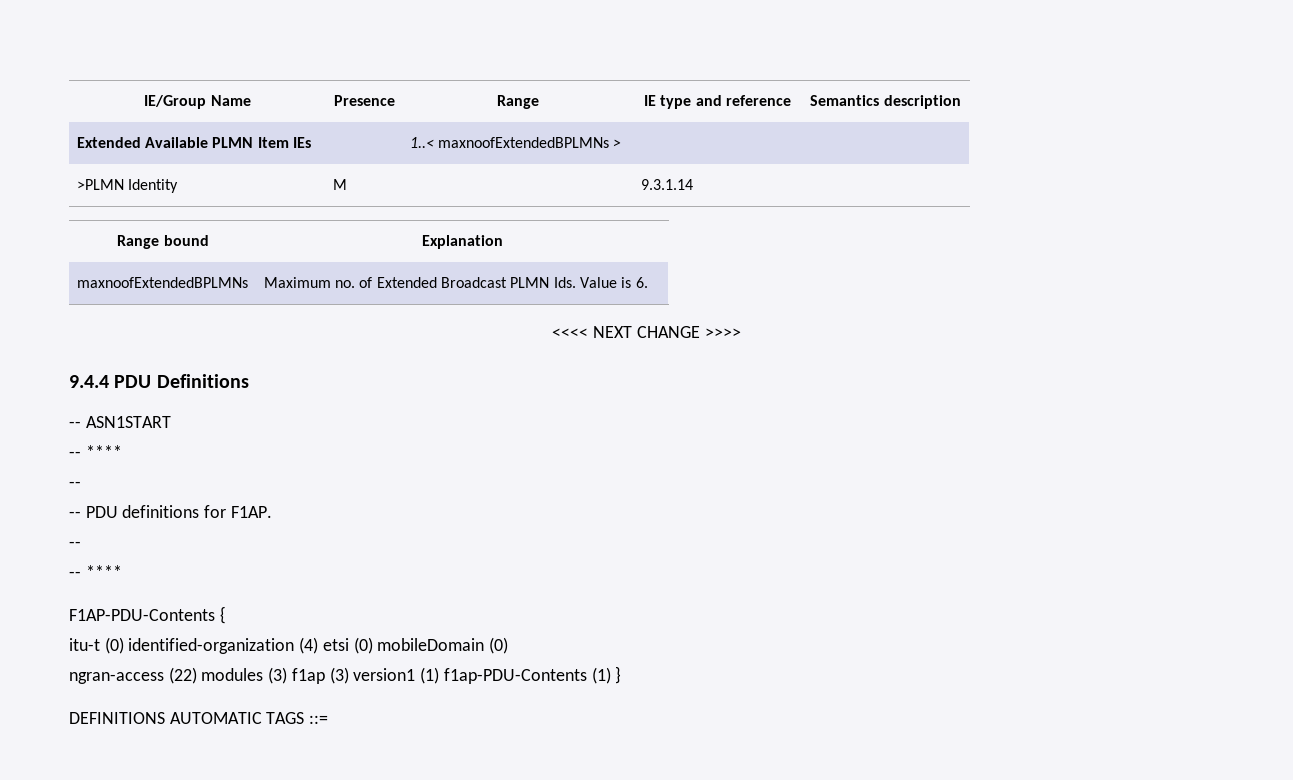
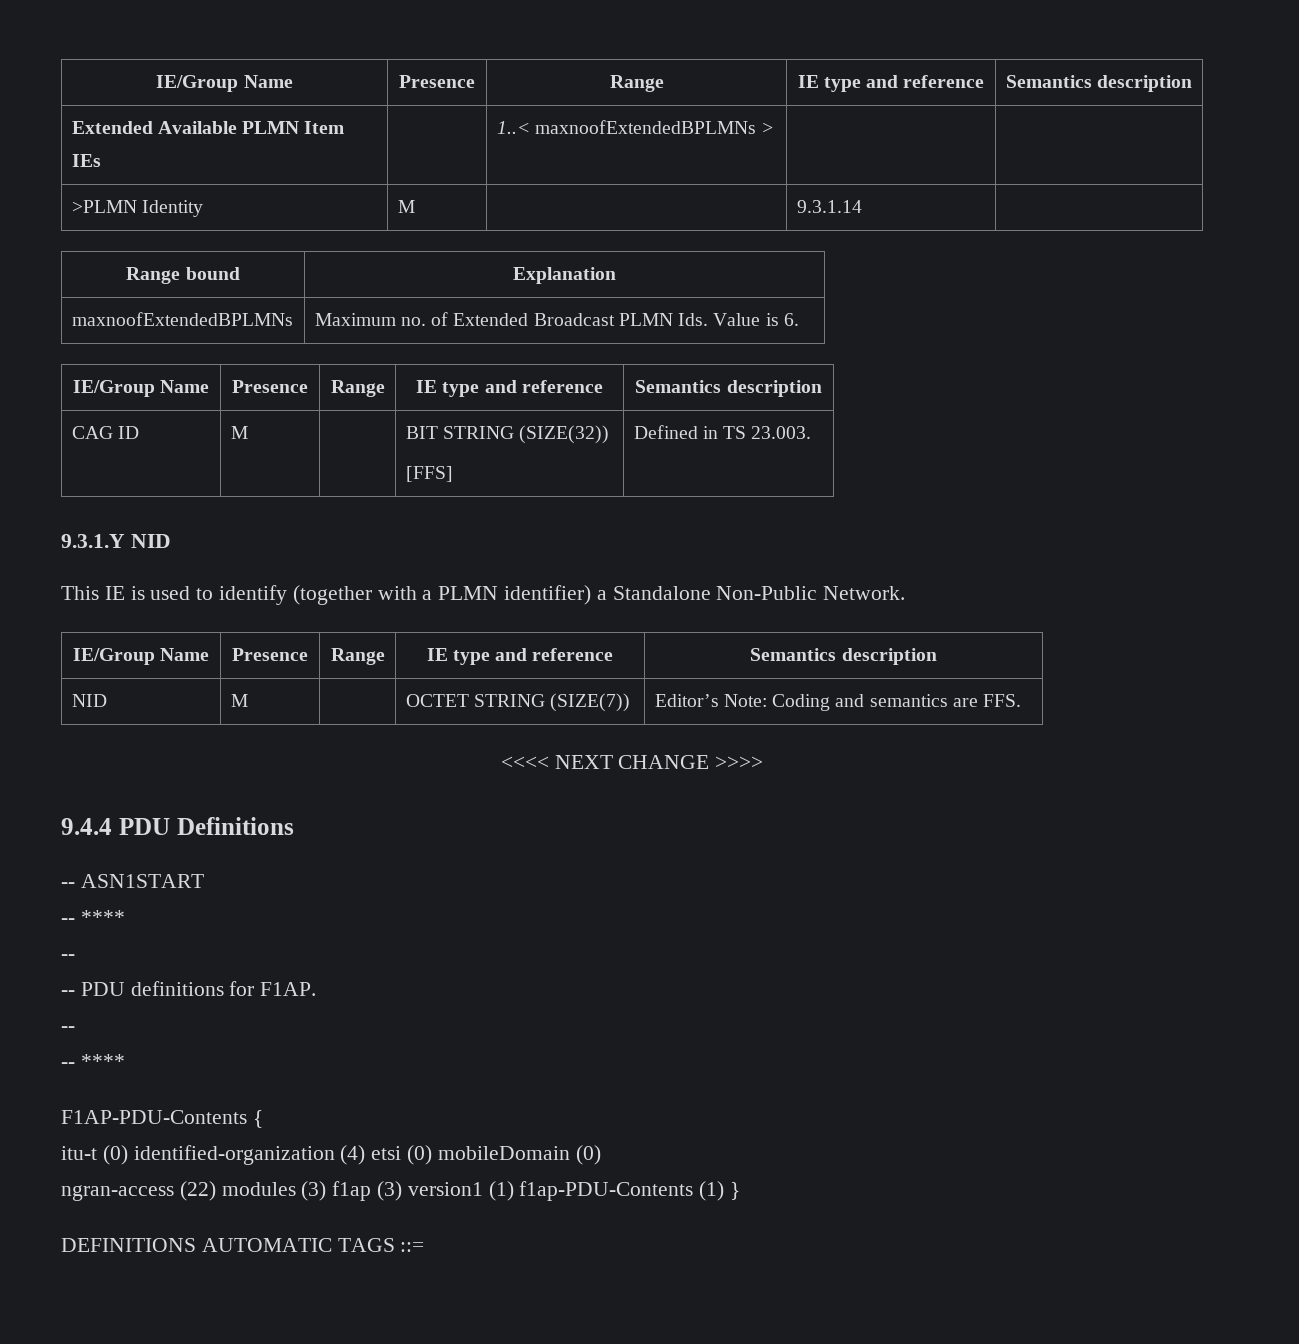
  maxnoofExtendedBPLMNs | Maximum no. of Extended Broadcast PLMN Ids. Value is 6.
+ IE/Group Name | Presence | Range | IE type and reference | Semantics description
+ CAG ID | M | | BIT STRING (SIZE(32))
+ [FFS] | Defined in TS 23.003.
+ 9.3.1.Y NID
+ This IE is used to identify (together with a PLMN identifier) a Standalone Non-Public Network.
+ IE/Group Name | Presence | Range | IE type and reference | Semantics description
+ NID | M | | OCTET STRING (SIZE(7)) | Editor’s Note: Coding and semantics are FFS.

